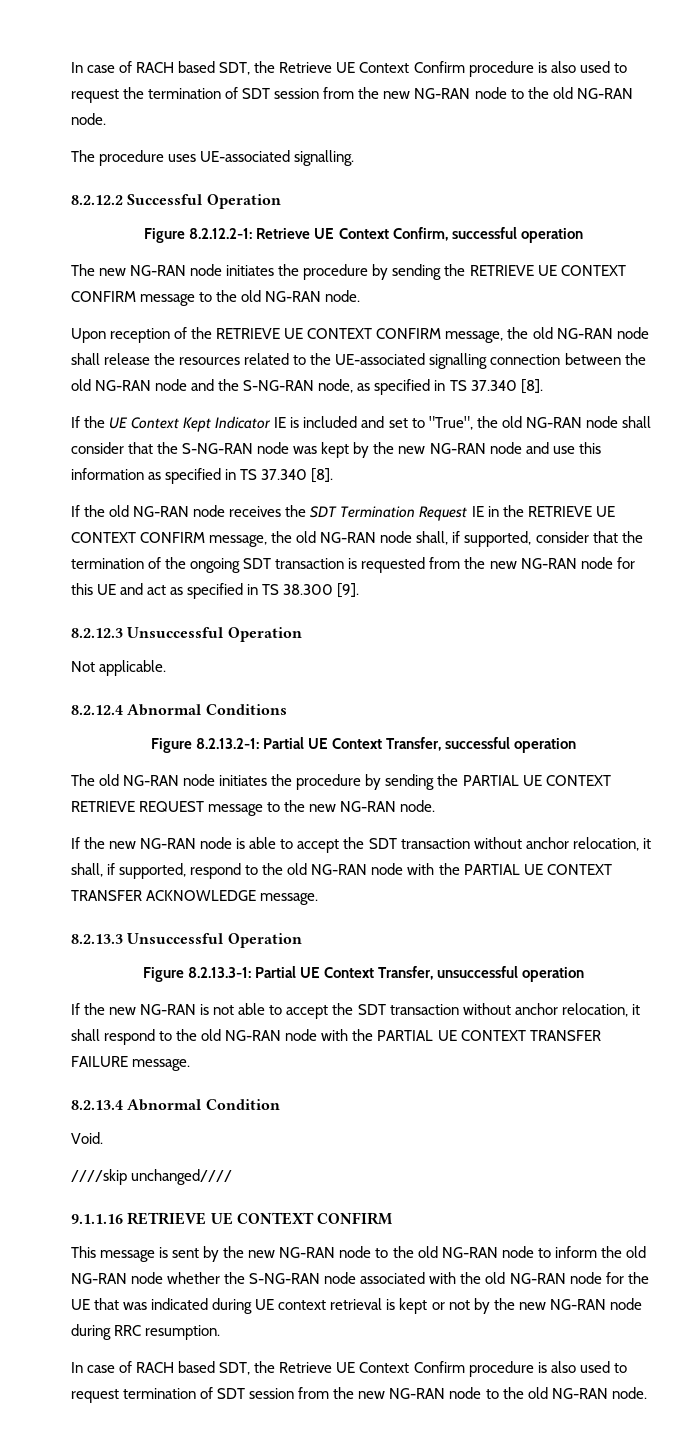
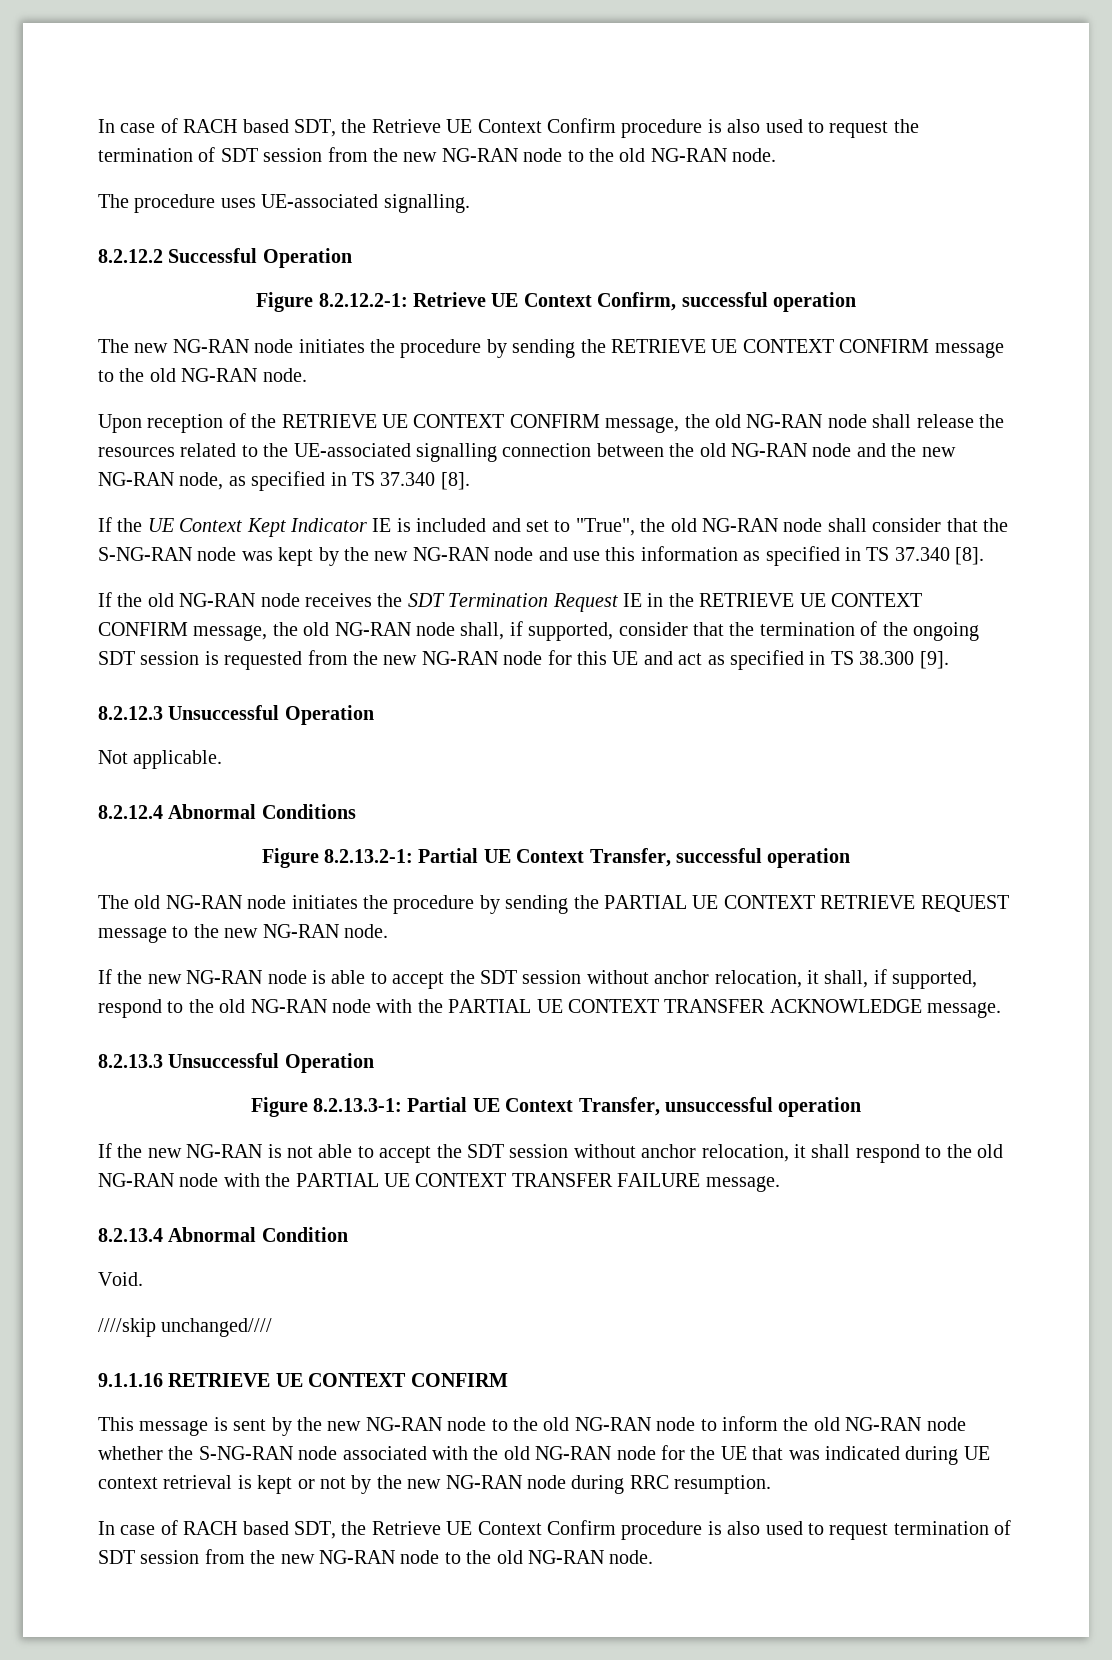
- Upon reception of the RETRIEVE UE CONTEXT CONFIRM message, the old NG-RAN node shall release the resources related to the UE-associated signalling connection between the old NG-RAN node and the S-NG-RAN node, as specified in TS 37.340 [8].
+ Upon reception of the RETRIEVE UE CONTEXT CONFIRM message, the old NG-RAN node shall release the resources related to the UE-associated signalling connection between the old NG-RAN node and the new NG-RAN node, as specified in TS 37.340 [8].
- If the old NG-RAN node receives the SDT Termination Request IE in the RETRIEVE UE CONTEXT CONFIRM message, the old NG-RAN node shall, if supported, consider that the termination of the ongoing SDT transaction is requested from the new NG-RAN node for this UE and act as specified in TS 38.300 [9].
+ If the old NG-RAN node receives the SDT Termination Request IE in the RETRIEVE UE CONTEXT CONFIRM message, the old NG-RAN node shall, if supported, consider that the termination of the ongoing SDT session is requested from the new NG-RAN node for this UE and act as specified in TS 38.300 [9].
- If the new NG-RAN node is able to accept the SDT transaction without anchor relocation, it shall, if supported, respond to the old NG-RAN node with the PARTIAL UE CONTEXT TRANSFER ACKNOWLEDGE message.
+ If the new NG-RAN node is able to accept the SDT session without anchor relocation, it shall, if supported, respond to the old NG-RAN node with the PARTIAL UE CONTEXT TRANSFER ACKNOWLEDGE message.
- If the new NG-RAN is not able to accept the SDT transaction without anchor relocation, it shall respond to the old NG-RAN node with the PARTIAL UE CONTEXT TRANSFER FAILURE message.
+ If the new NG-RAN is not able to accept the SDT session without anchor relocation, it shall respond to the old NG-RAN node with the PARTIAL UE CONTEXT TRANSFER FAILURE message.

